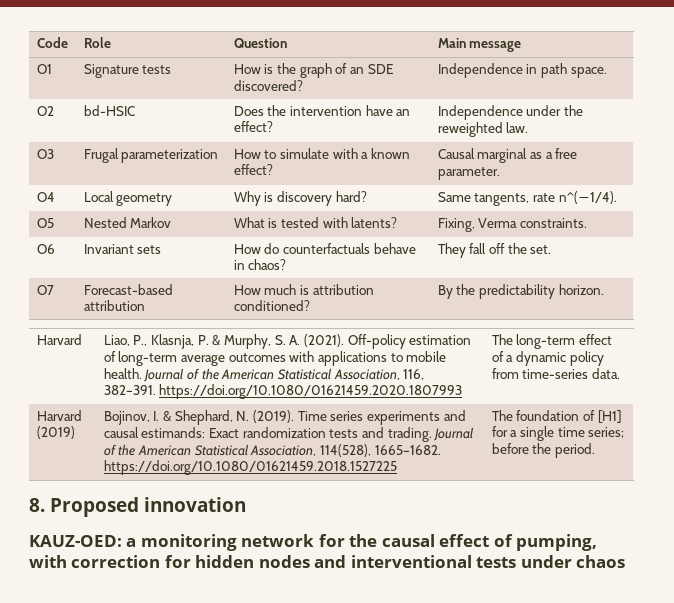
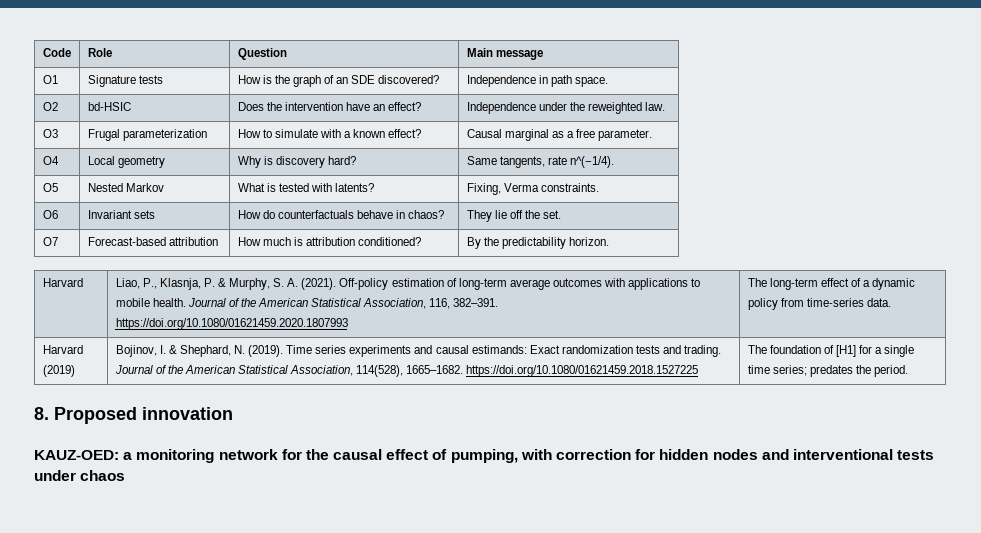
- O6 | Invariant sets | How do counterfactuals behave in chaos? | They fall off the set.
+ O6 | Invariant sets | How do counterfactuals behave in chaos? | They lie off the set.
- Harvard (2019) | Bojinov, I. & Shephard, N. (2019). Time series experiments and causal estimands: Exact randomization tests and trading. Journal of the American Statistical Association, 114(528), 1665–1682. https://doi.org/10.1080/01621459.2018.1527225 | The foundation of [H1] for a single time series; before the period.
+ Harvard (2019) | Bojinov, I. & Shephard, N. (2019). Time series experiments and causal estimands: Exact randomization tests and trading. Journal of the American Statistical Association, 114(528), 1665–1682. https://doi.org/10.1080/01621459.2018.1527225 | The foundation of [H1] for a single time series; predates the period.

